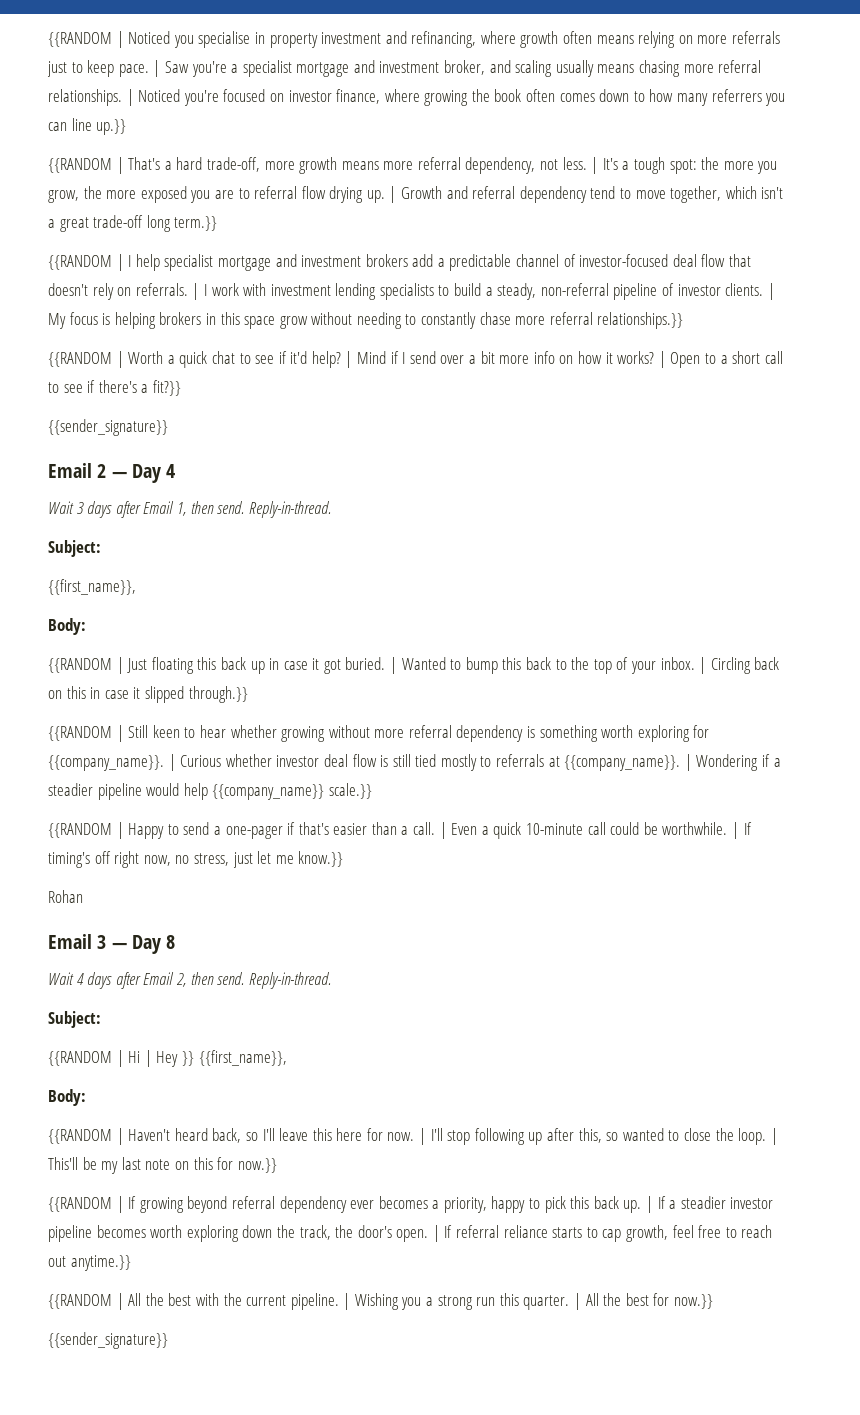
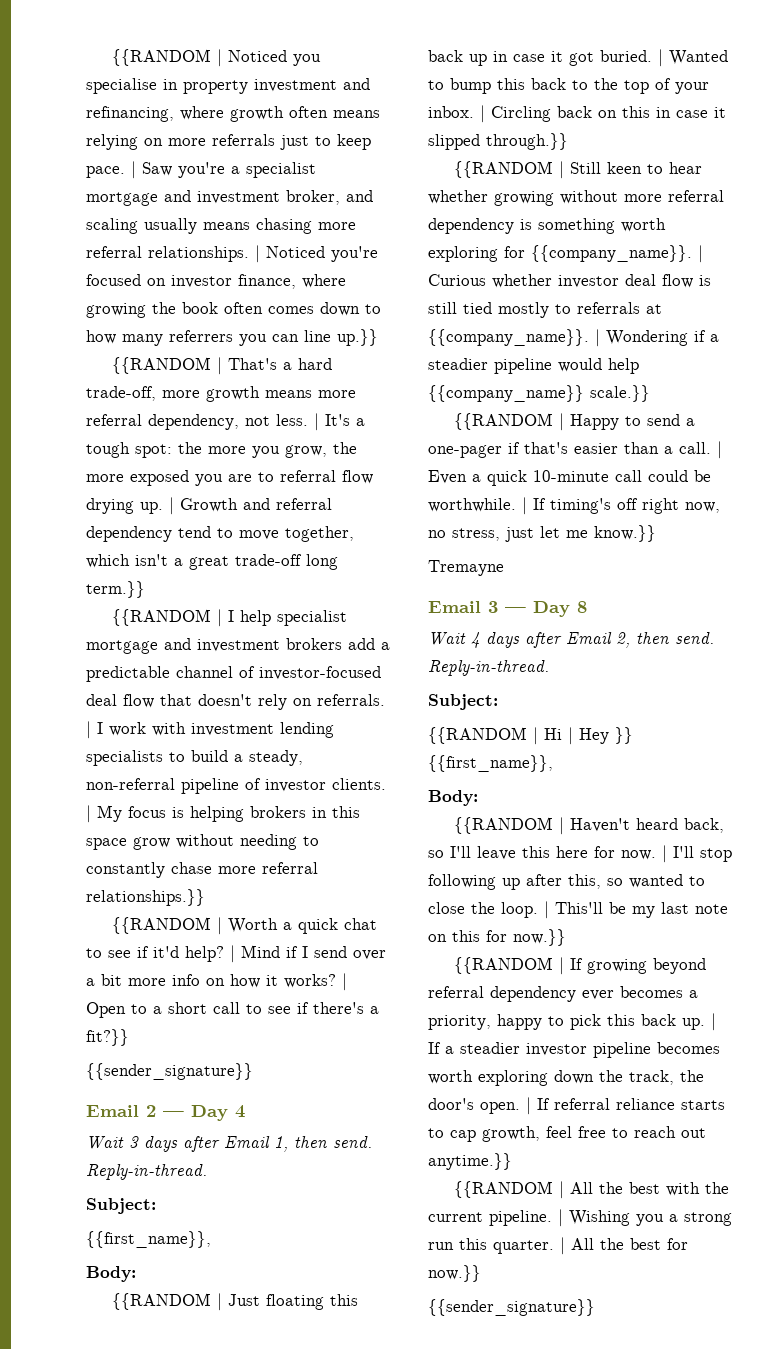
- Rohan
+ Tremayne

